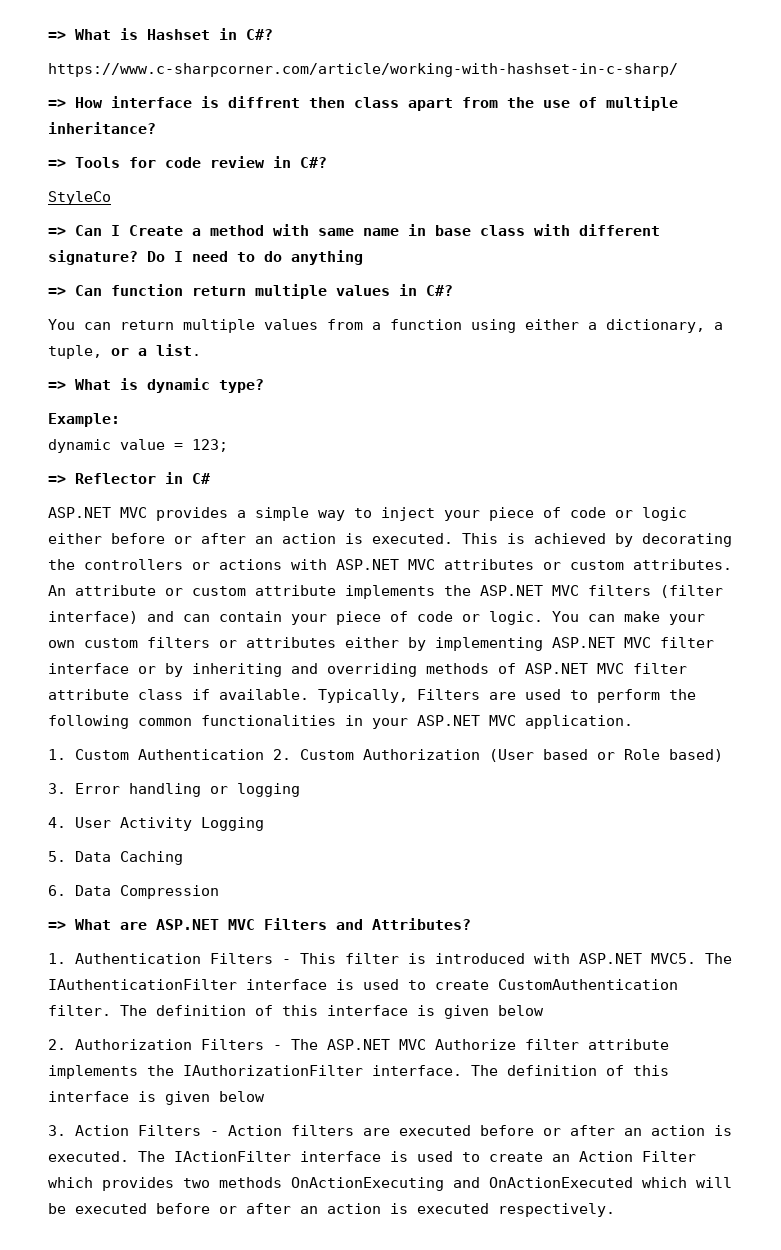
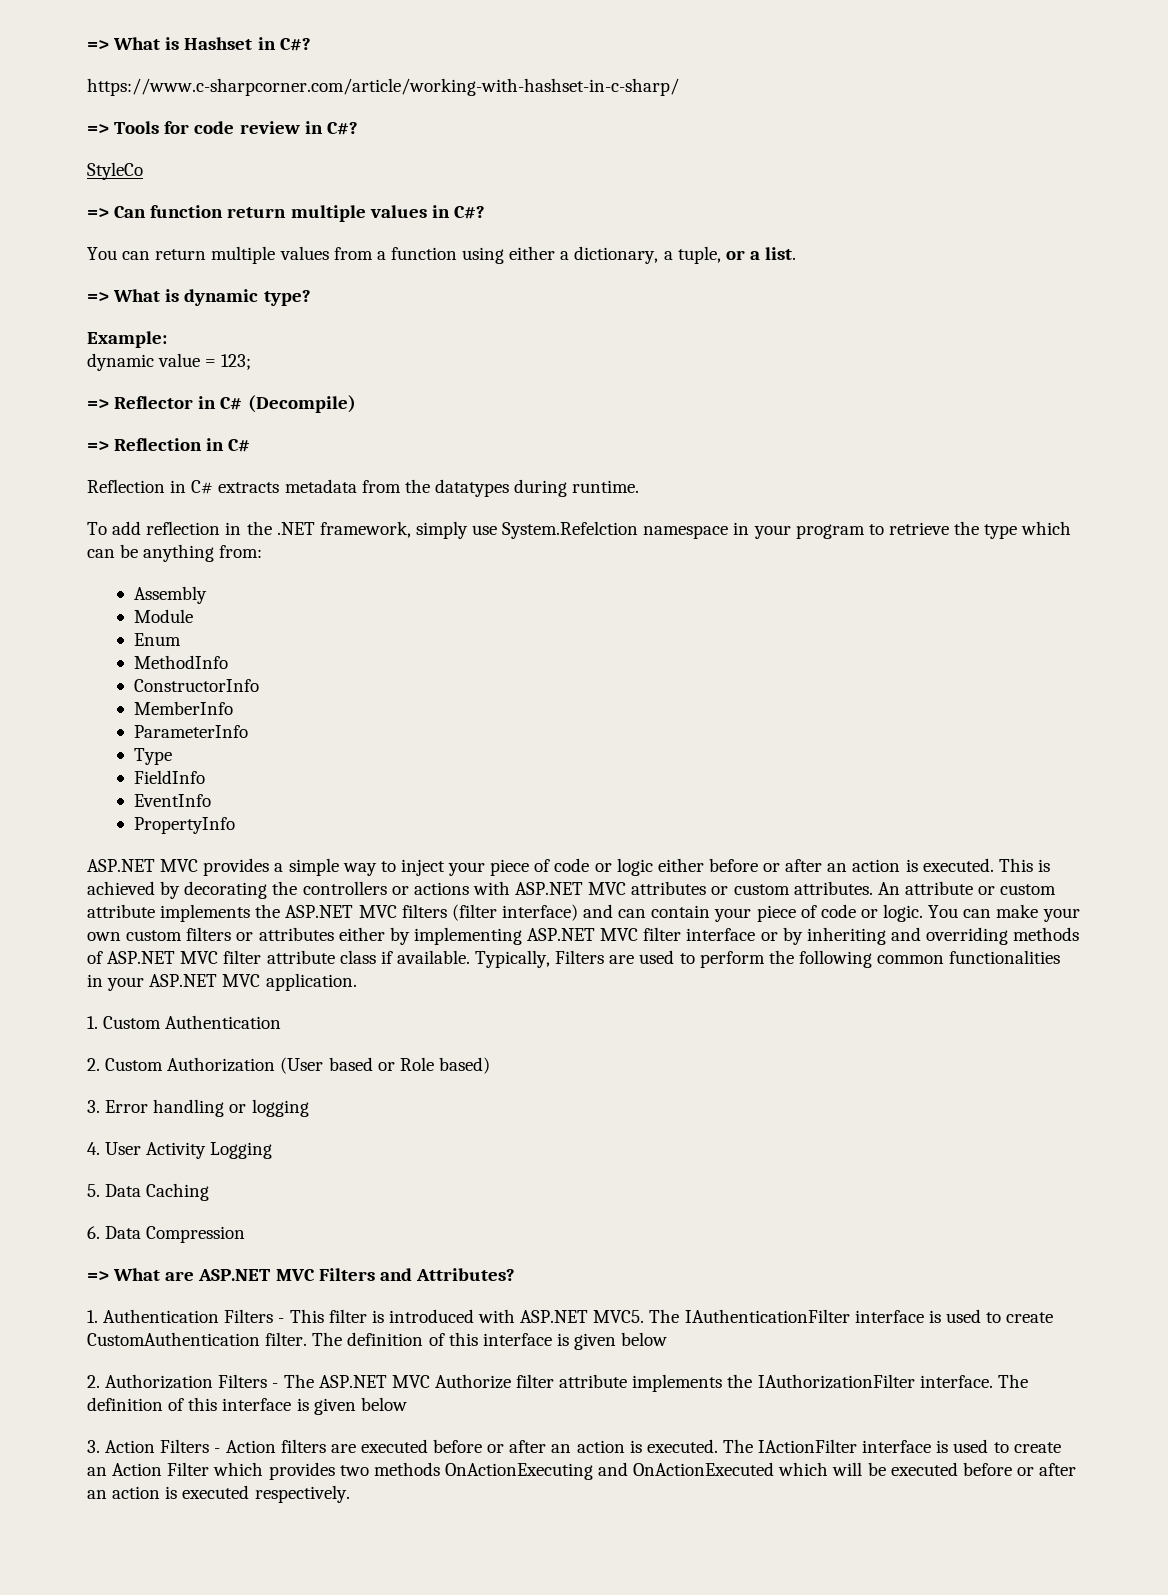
- => How interface is diffrent then class apart from the use of multiple inheritance?
- => Can I Create a method with same name in base class with different signature? Do I need to do anything
- => Reflector in C#
+ => Reflector in C# (Decompile)
+ => Reflection in C#
+ Reflection in C# extracts metadata from the datatypes during runtime.
+ To add reflection in the .NET framework, simply use System.Refelction namespace in your program to retrieve the type which can be anything from:
+ Assembly
+ Module
+ Enum
+ MethodInfo
+ ConstructorInfo
+ MemberInfo
+ ParameterInfo
+ Type
+ FieldInfo
+ EventInfo
+ PropertyInfo
- 1. Custom Authentication 2. Custom Authorization (User based or Role based)
+ 1. Custom Authentication
+ 2. Custom Authorization (User based or Role based)

